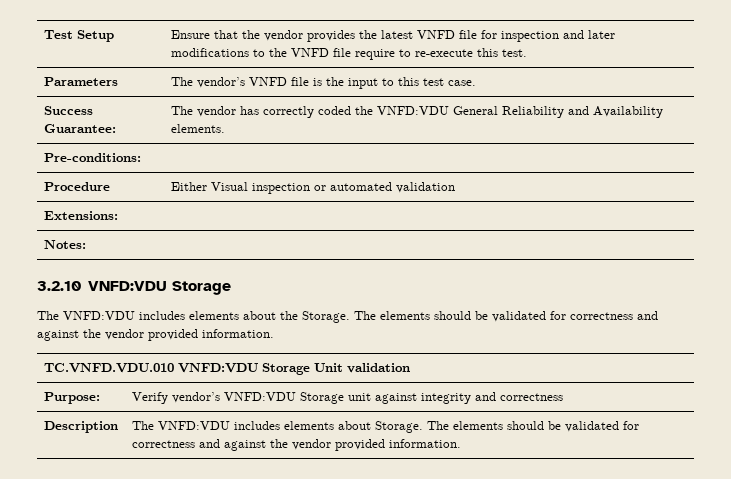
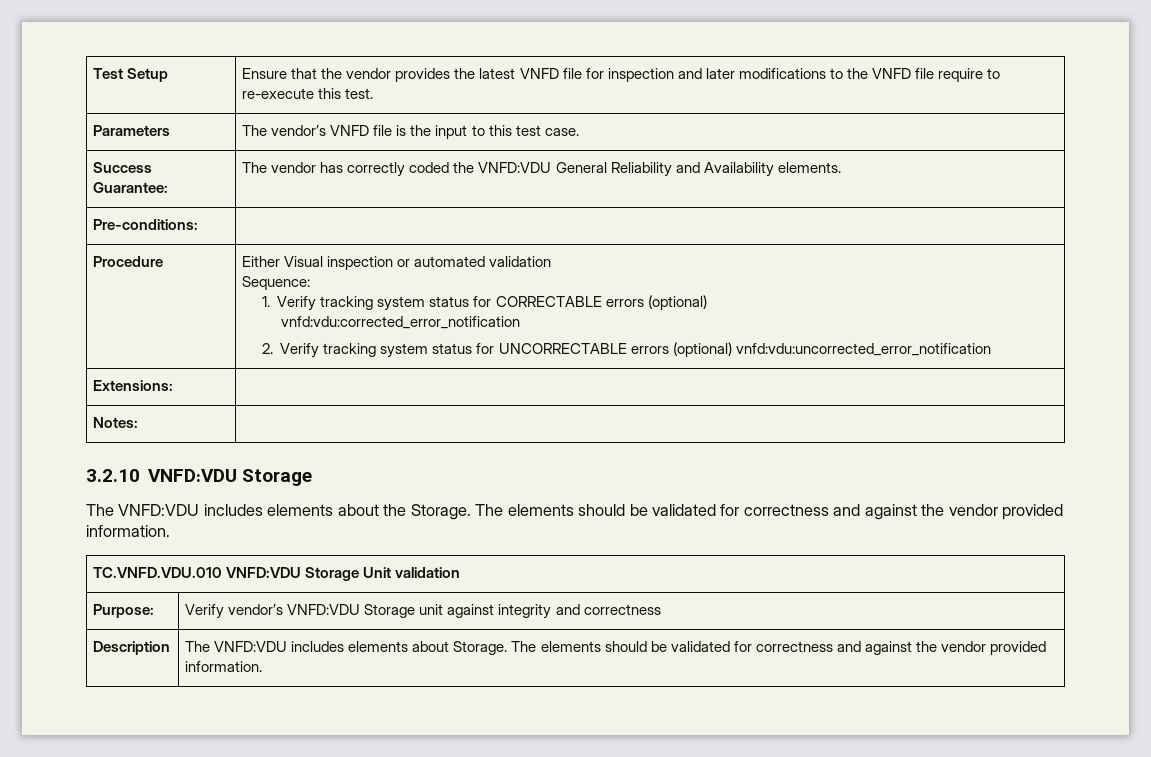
  Procedure | Either Visual inspection or automated validation
+ Sequence:
+ 1. Verify tracking system status for CORRECTABLE errors (optional)
+ vnfd:vdu:corrected_error_notification
+ 2. Verify tracking system status for UNCORRECTABLE errors (optional) vnfd:vdu:uncorrected_error_notification

